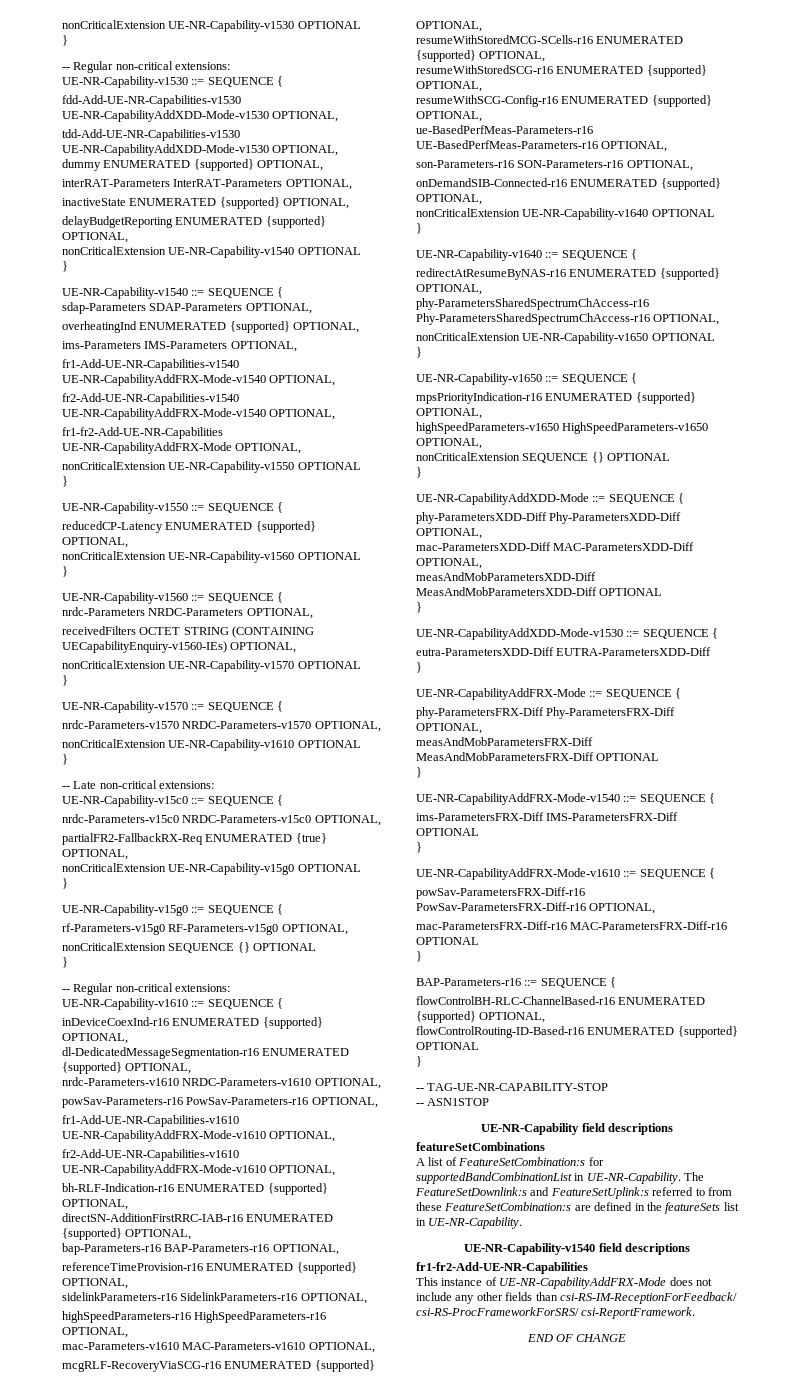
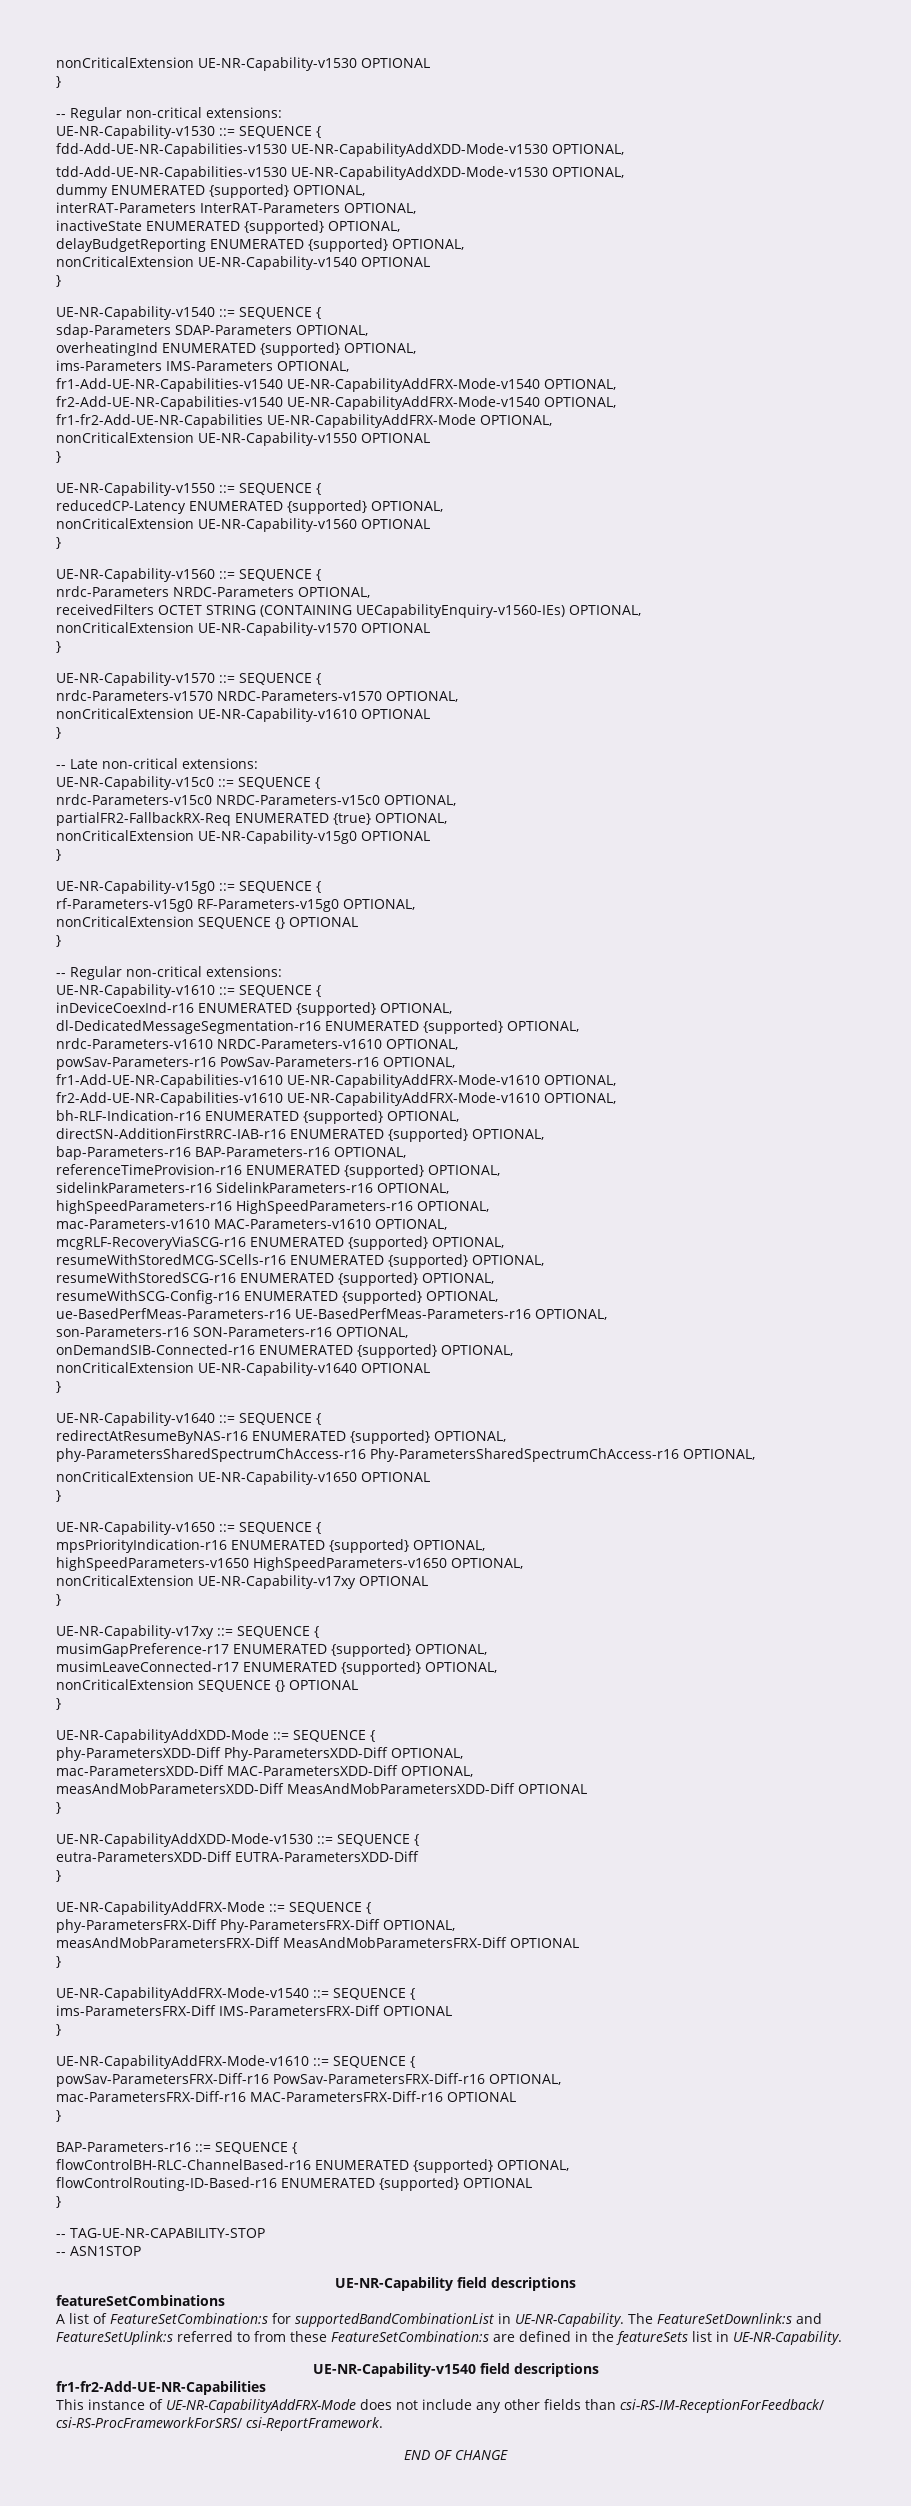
+ nonCriticalExtension UE-NR-Capability-v17xy OPTIONAL
+ }
+ UE-NR-Capability-v17xy ::= SEQUENCE {
+ musimGapPreference-r17 ENUMERATED {supported} OPTIONAL,
+ musimLeaveConnected-r17 ENUMERATED {supported} OPTIONAL,

